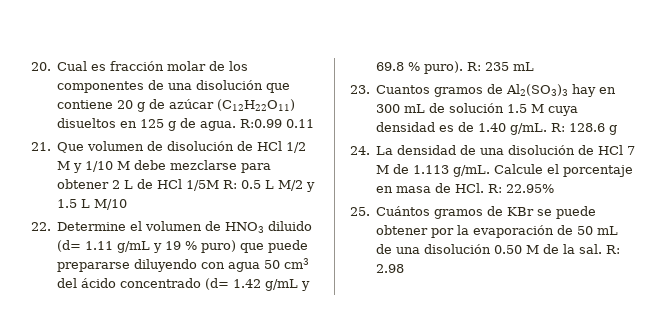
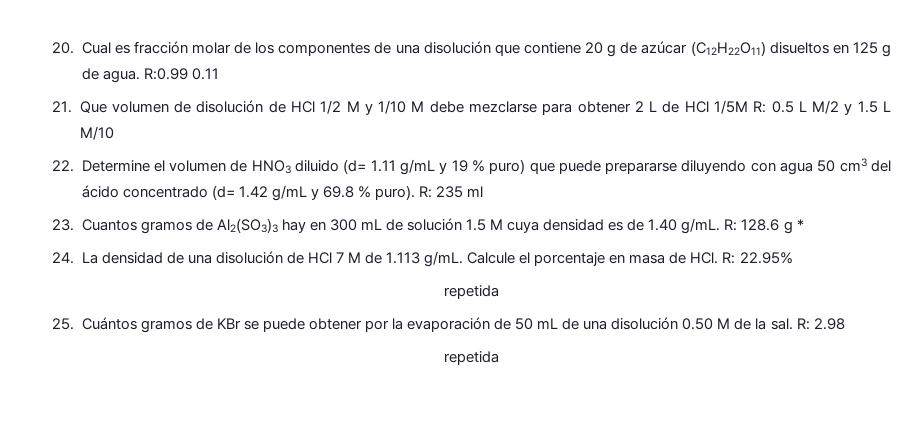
- R: 235 mL
+ R: 235 ml
- R: 128.6 g
+ R: 128.6 g *
  Calcule el porcentaje en masa de HCl. R: 22.95%
+ repetida
  R: 2.98
+ repetida

